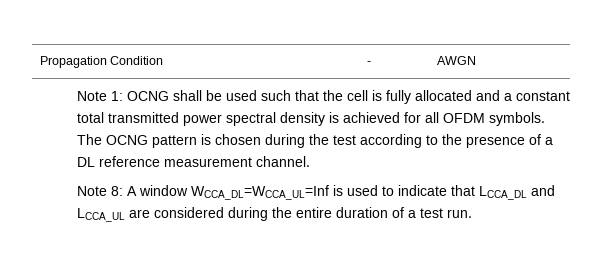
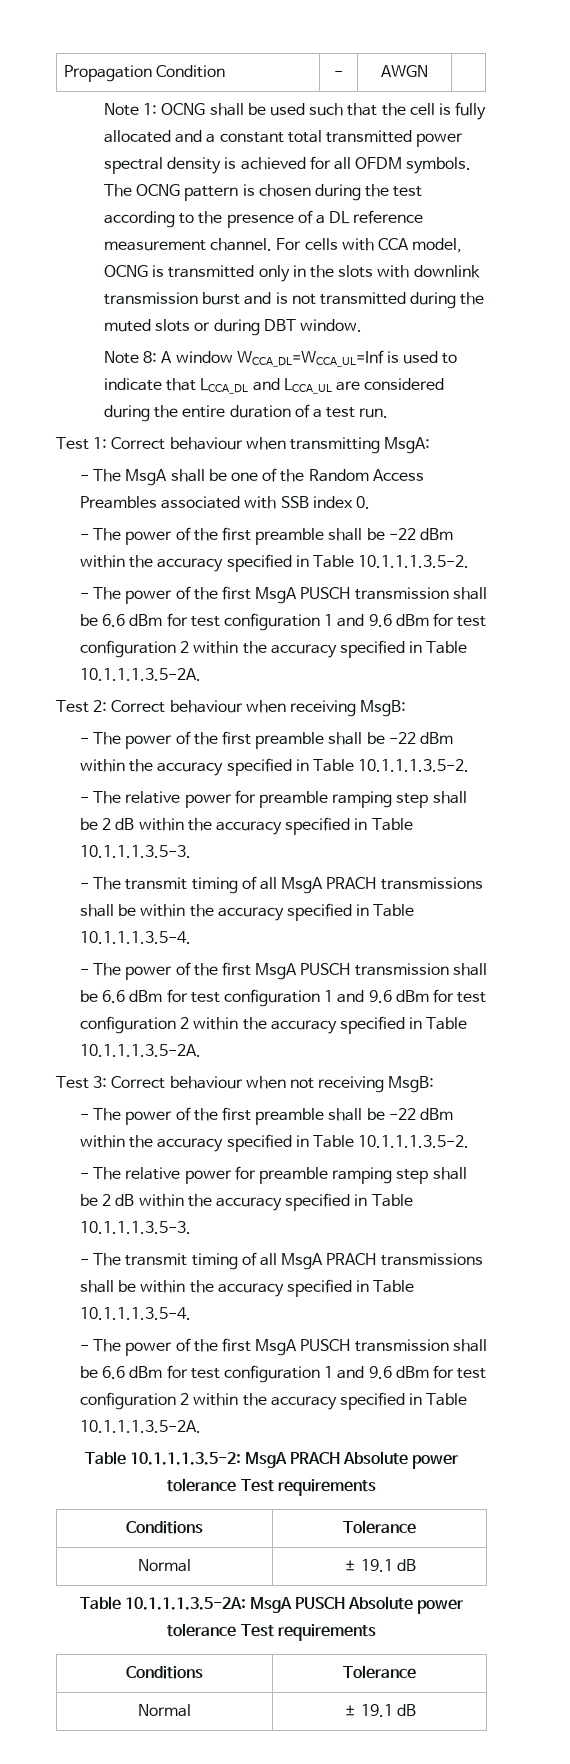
+ For cells with CCA model, OCNG is transmitted only in the slots with downlink transmission burst and is not transmitted during the muted slots or during DBT window.
+ Test 1: Correct behaviour when transmitting MsgA:
+ - The MsgA shall be one of the Random Access Preambles associated with SSB index 0.
+ - The power of the first preamble shall be -22 dBm within the accuracy specified in Table 10.1.1.1.3.5-2.
+ - The power of the first MsgA PUSCH transmission shall be 6.6 dBm for test configuration 1 and 9.6 dBm for test configuration 2 within the accuracy specified in Table 10.1.1.1.3.5-2A.
+ Test 2: Correct behaviour when receiving MsgB:
+ - The power of the first preamble shall be -22 dBm within the accuracy specified in Table 10.1.1.1.3.5-2.
+ - The relative power for preamble ramping step shall be 2 dB within the accuracy specified in Table 10.1.1.1.3.5-3.
+ - The transmit timing of all MsgA PRACH transmissions shall be within the accuracy specified in Table 10.1.1.1.3.5-4.
+ - The power of the first MsgA PUSCH transmission shall be 6.6 dBm for test configuration 1 and 9.6 dBm for test configuration 2 within the accuracy specified in Table 10.1.1.1.3.5-2A.
+ Test 3: Correct behaviour when not receiving MsgB:
+ - The power of the first preamble shall be -22 dBm within the accuracy specified in Table 10.1.1.1.3.5-2.
+ - The relative power for preamble ramping step shall be 2 dB within the accuracy specified in Table 10.1.1.1.3.5-3.
+ - The transmit timing of all MsgA PRACH transmissions shall be within the accuracy specified in Table 10.1.1.1.3.5-4.
+ - The power of the first MsgA PUSCH transmission shall be 6.6 dBm for test configuration 1 and 9.6 dBm for test configuration 2 within the accuracy specified in Table 10.1.1.1.3.5-2A.
+ Table 10.1.1.1.3.5-2: MsgA PRACH Absolute power tolerance Test requirements
+ Conditions | Tolerance
+ Normal | ± 19.1 dB
+ Table 10.1.1.1.3.5-2A: MsgA PUSCH Absolute power tolerance Test requirements
+ Conditions | Tolerance
+ Normal | ± 19.1 dB

